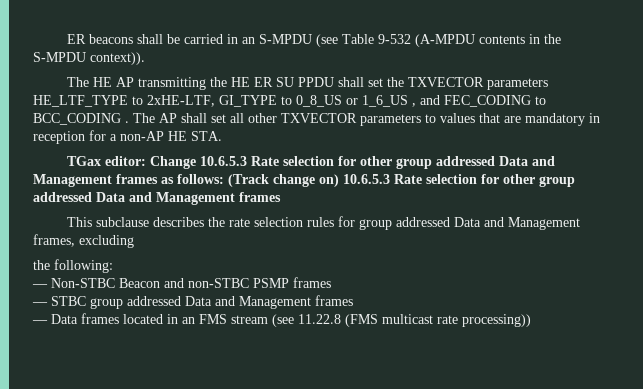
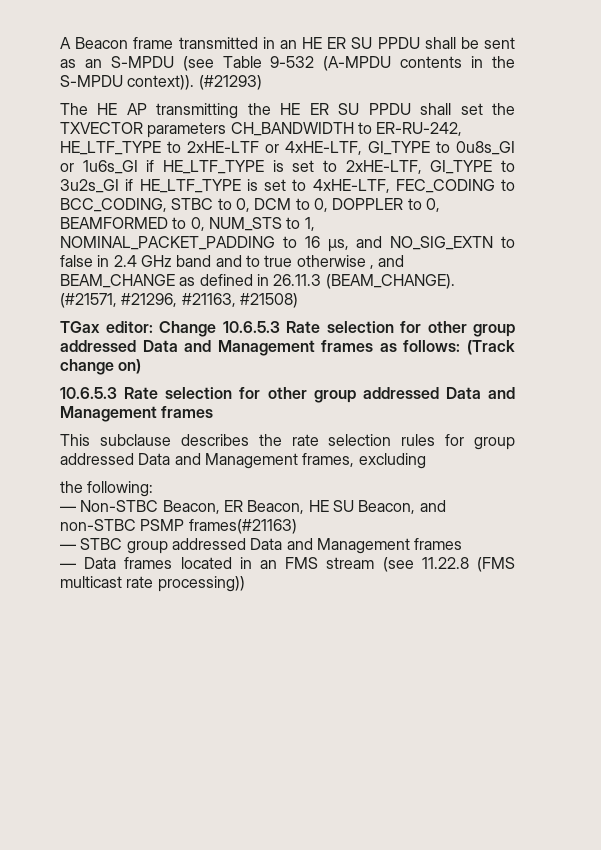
- ER beacons shall be carried in an S-MPDU (see Table 9-532 (A-MPDU contents in the S-MPDU context)).
+ A Beacon frame transmitted in an HE ER SU PPDU shall be sent as an S-MPDU (see Table 9-532 (A-MPDU contents in the S-MPDU context)). (#21293)
- The HE AP transmitting the HE ER SU PPDU shall set the TXVECTOR parameters HE_LTF_TYPE to 2xHE-LTF, GI_TYPE to 0_8_US or 1_6_US , and FEC_CODING to BCC_CODING . The AP shall set all other TXVECTOR parameters to values that are mandatory in reception for a non-AP HE STA.
+ The HE AP transmitting the HE ER SU PPDU shall set the TXVECTOR parameters CH_BANDWIDTH to ER-RU-242, HE_LTF_TYPE to 2xHE-LTF or 4xHE-LTF, GI_TYPE to 0u8s_GI or 1u6s_GI if HE_LTF_TYPE is set to 2xHE-LTF, GI_TYPE to 3u2s_GI if HE_LTF_TYPE is set to 4xHE-LTF, FEC_CODING to BCC_CODING, STBC to 0, DCM to 0, DOPPLER to 0, BEAMFORMED to 0, NUM_STS to 1, NOMINAL_PACKET_PADDING to 16 μs, and NO_SIG_EXTN to false in 2.4 GHz band and to true otherwise , and BEAM_CHANGE as defined in 26.11.3 (BEAM_CHANGE). (#21571, #21296, #21163, #21508)
- TGax editor: Change 10.6.5.3 Rate selection for other group addressed Data and Management frames as follows: (Track change on) 10.6.5.3 Rate selection for other group addressed Data and Management frames
+ TGax editor: Change 10.6.5.3 Rate selection for other group addressed Data and Management frames as follows: (Track change on)
+ 10.6.5.3 Rate selection for other group addressed Data and Management frames
- — Non-STBC Beacon and non-STBC PSMP frames
+ — Non-STBC Beacon, ER Beacon, HE SU Beacon, and non-STBC PSMP frames(#21163)

